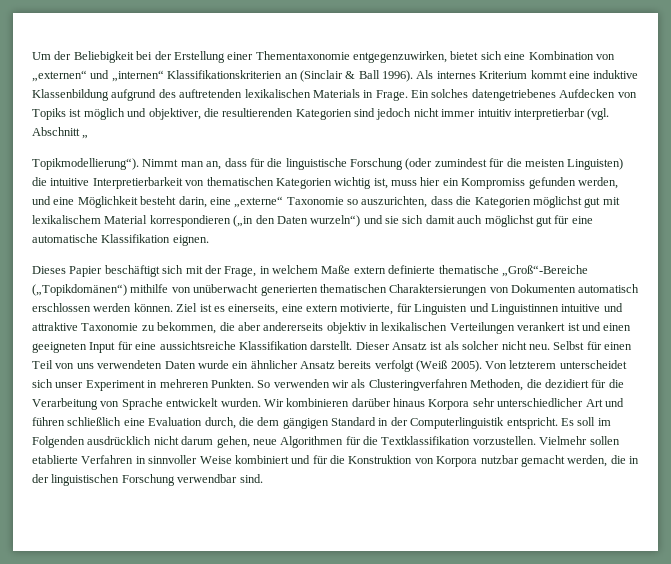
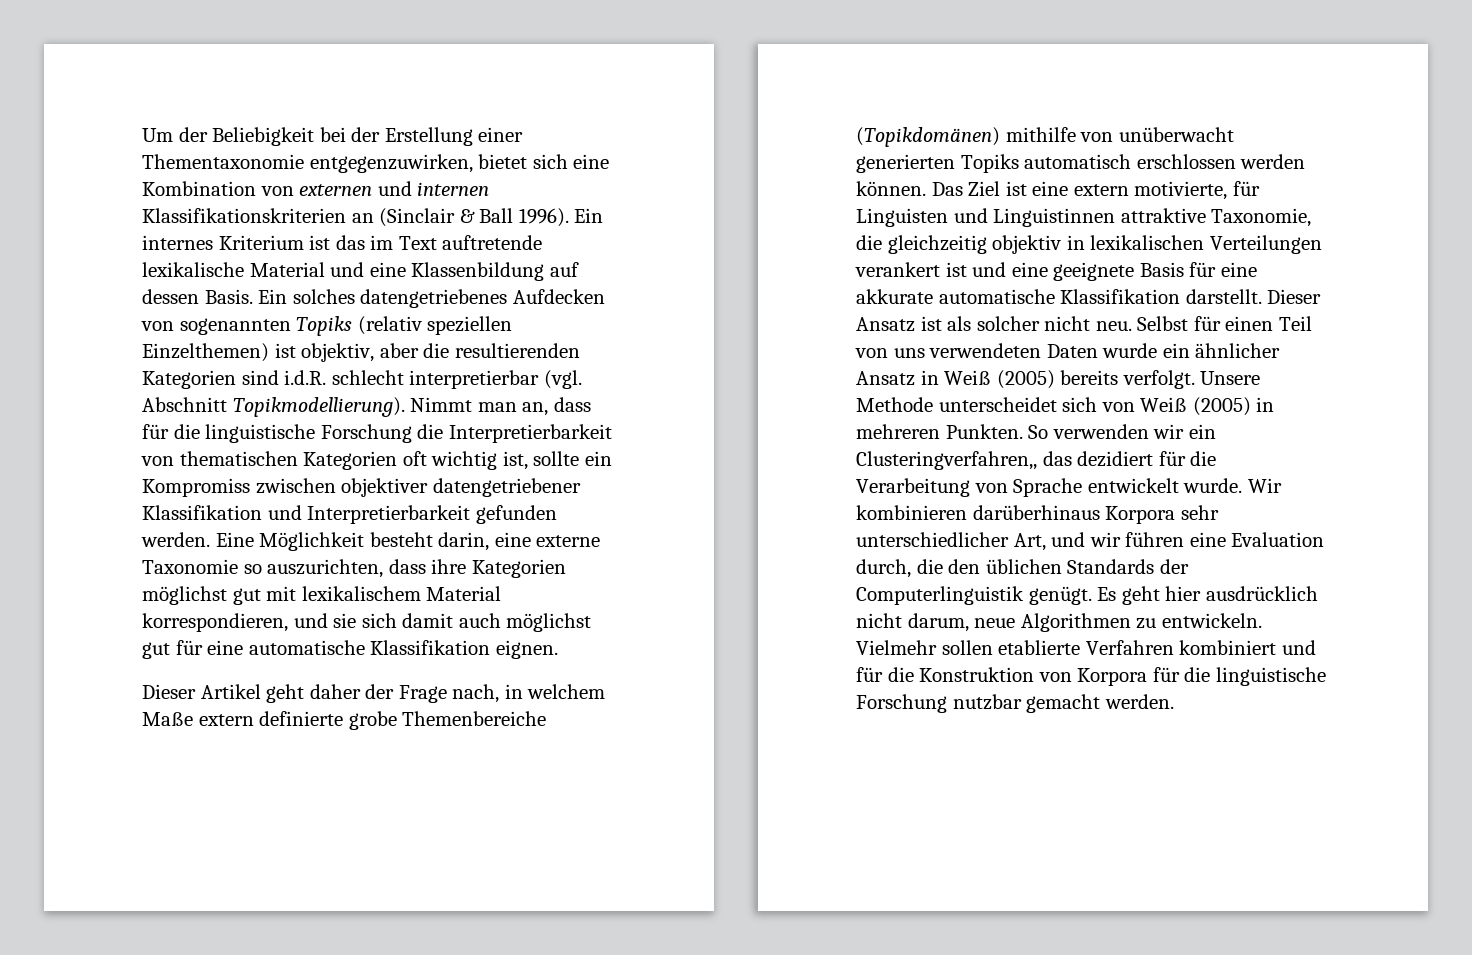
- Um der Beliebigkeit bei der Erstellung einer Thementaxonomie entgegenzuwirken, bietet sich eine Kombination von „externen“ und „internen“ Klassifikationskriterien an (Sinclair & Ball 1996).
+ Um der Beliebigkeit bei der Erstellung einer Thementaxonomie entgegenzuwirken, bietet sich eine Kombination von externen und internen Klassifikationskriterien an (Sinclair & Ball 1996).
- Als internes Kriterium kommt eine induktive Klassenbildung aufgrund des auftretenden lexikalischen Materials in Frage.
+ Ein internes Kriterium ist das im Text auftretende lexikalische Material und eine Klassenbildung auf dessen Basis.
- Ein solches datengetriebenes Aufdecken von Topiks ist möglich und objektiver, die resultierenden Kategorien sind jedoch nicht immer intuitiv interpretierbar (vgl. Abschnitt „
- Topikmodellierung“).
+ Ein solches datengetriebenes Aufdecken von sogenannten Topiks (relativ speziellen Einzelthemen) ist objektiv, aber die resultierenden Kategorien sind i.d.R. schlecht interpretierbar (vgl. Abschnitt Topikmodellierung).
- Nimmt man an, dass für die linguistische Forschung (oder zumindest für die meisten Linguisten) die intuitive Interpretierbarkeit von thematischen Kategorien wichtig ist, muss hier ein Kompromiss gefunden werden, und eine Möglichkeit besteht darin, eine „externe“ Taxonomie so auszurichten, dass die Kategorien möglichst gut mit lexikalischem Material korrespondieren („in den Daten wurzeln“) und sie sich damit auch möglichst gut für eine automatische Klassifikation eignen.
+ Nimmt man an, dass für die linguistische Forschung die Interpretierbarkeit von thematischen Kategorien oft wichtig ist, sollte ein Kompromiss zwischen objektiver datengetriebener Klassifikation und Interpretierbarkeit gefunden werden. Eine Möglichkeit besteht darin, eine externe Taxonomie so auszurichten, dass ihre Kategorien möglichst gut mit lexikalischem Material korrespondieren, und sie sich damit auch möglichst gut für eine automatische Klassifikation eignen.
- Dieses Papier beschäftigt sich mit der Frage, in welchem Maße extern definierte thematische „Groß“-Bereiche („Topikdomänen“) mithilfe von unüberwacht generierten thematischen Charaktersierungen von Dokumenten automatisch erschlossen werden können.
+ Dieser Artikel geht daher der Frage nach, in welchem Maße extern definierte grobe Themenbereiche (Topikdomänen) mithilfe von unüberwacht generierten Topiks automatisch erschlossen werden können.
- Ziel ist es einerseits, eine extern motivierte, für Linguisten und Linguistinnen intuitive und attraktive Taxonomie zu bekommen, die aber andererseits objektiv in lexikalischen Verteilungen verankert ist und einen geeigneten Input für eine aussichtsreiche Klassifikation darstellt.
+ Das Ziel ist eine extern motivierte, für Linguisten und Linguistinnen attraktive Taxonomie, die gleichzeitig objektiv in lexikalischen Verteilungen verankert ist und eine geeignete Basis für eine akkurate automatische Klassifikation darstellt.
- Selbst für einen Teil von uns verwendeten Daten wurde ein ähnlicher Ansatz bereits verfolgt (Weiß 2005). Von letzterem unterscheidet sich unser Experiment in mehreren Punkten.
+ Selbst für einen Teil von uns verwendeten Daten wurde ein ähnlicher Ansatz in Weiß (2005) bereits verfolgt. Unsere Methode unterscheidet sich von Weiß (2005) in mehreren Punkten.
- So verwenden wir als Clusteringverfahren Methoden, die dezidiert für die Verarbeitung von Sprache entwickelt wurden.
+ So verwenden wir ein Clusteringverfahren,, das dezidiert für die Verarbeitung von Sprache entwickelt wurde.
- Wir kombinieren darüber hinaus Korpora sehr unterschiedlicher Art und führen schließlich eine Evaluation durch, die dem gängigen Standard in der Computerlinguistik entspricht. Es soll im Folgenden ausdrücklich nicht darum gehen, neue Algorithmen für die Textklassifikation vorzustellen.
+ Wir kombinieren darüberhinaus Korpora sehr unterschiedlicher Art, und wir führen eine Evaluation durch, die den üblichen Standards der Computerlinguistik genügt. Es geht hier ausdrücklich nicht darum, neue Algorithmen zu entwickeln.
- Vielmehr sollen etablierte Verfahren in sinnvoller Weise kombiniert und für die Konstruktion von Korpora nutzbar gemacht werden, die in der linguistischen Forschung verwendbar sind.
+ Vielmehr sollen etablierte Verfahren kombiniert und für die Konstruktion von Korpora für die linguistische Forschung nutzbar gemacht werden.

